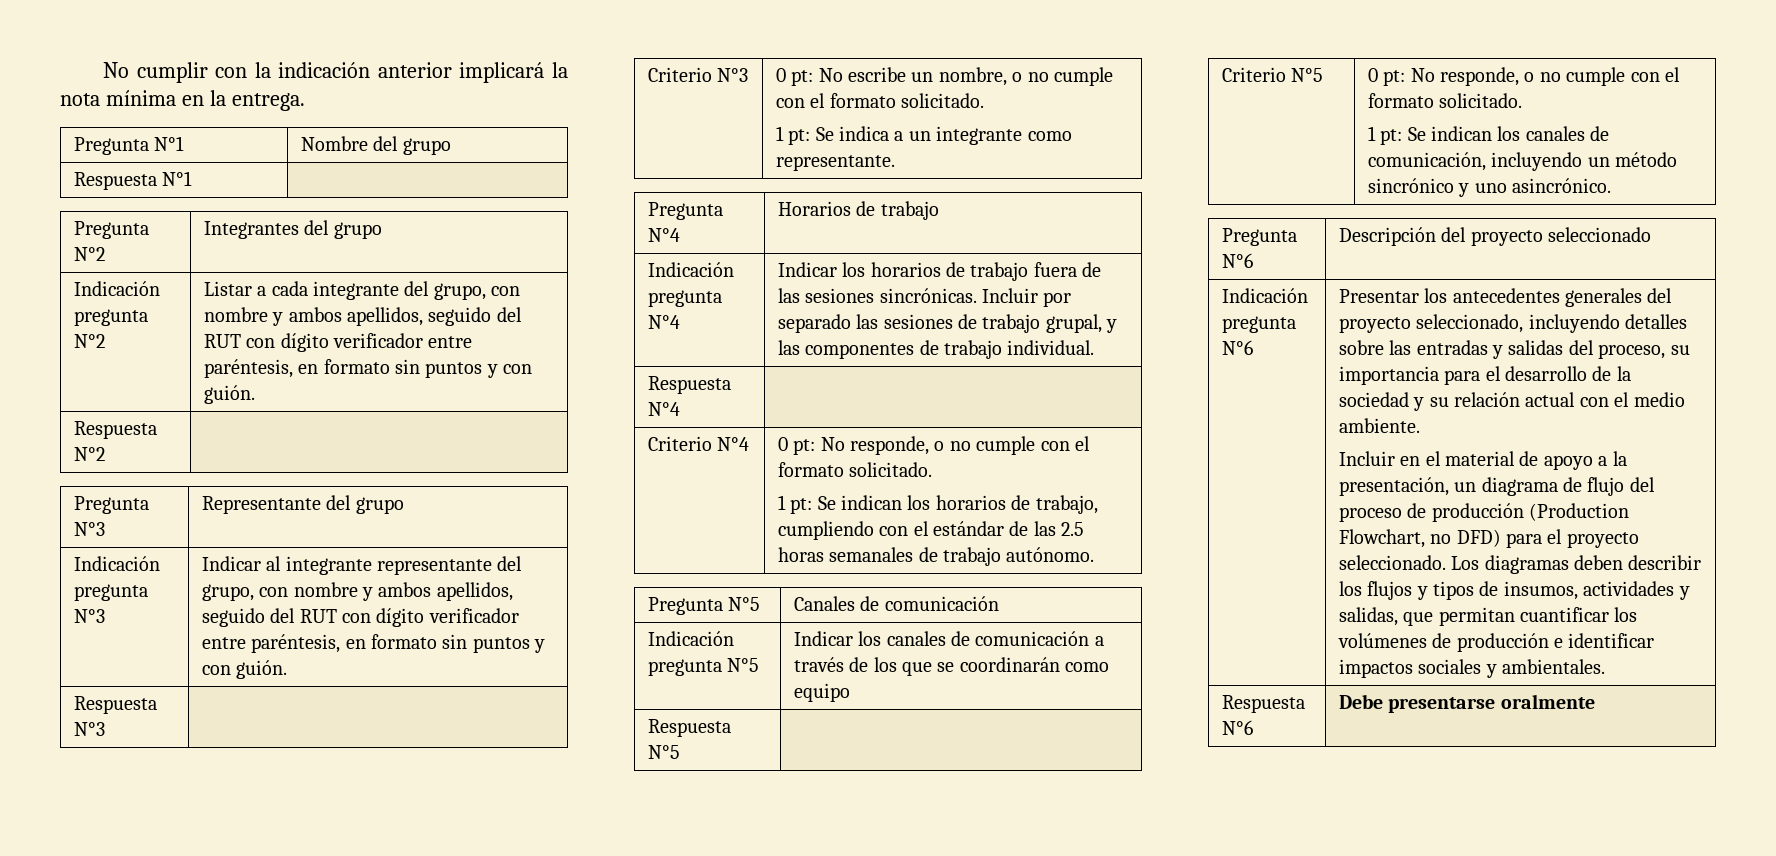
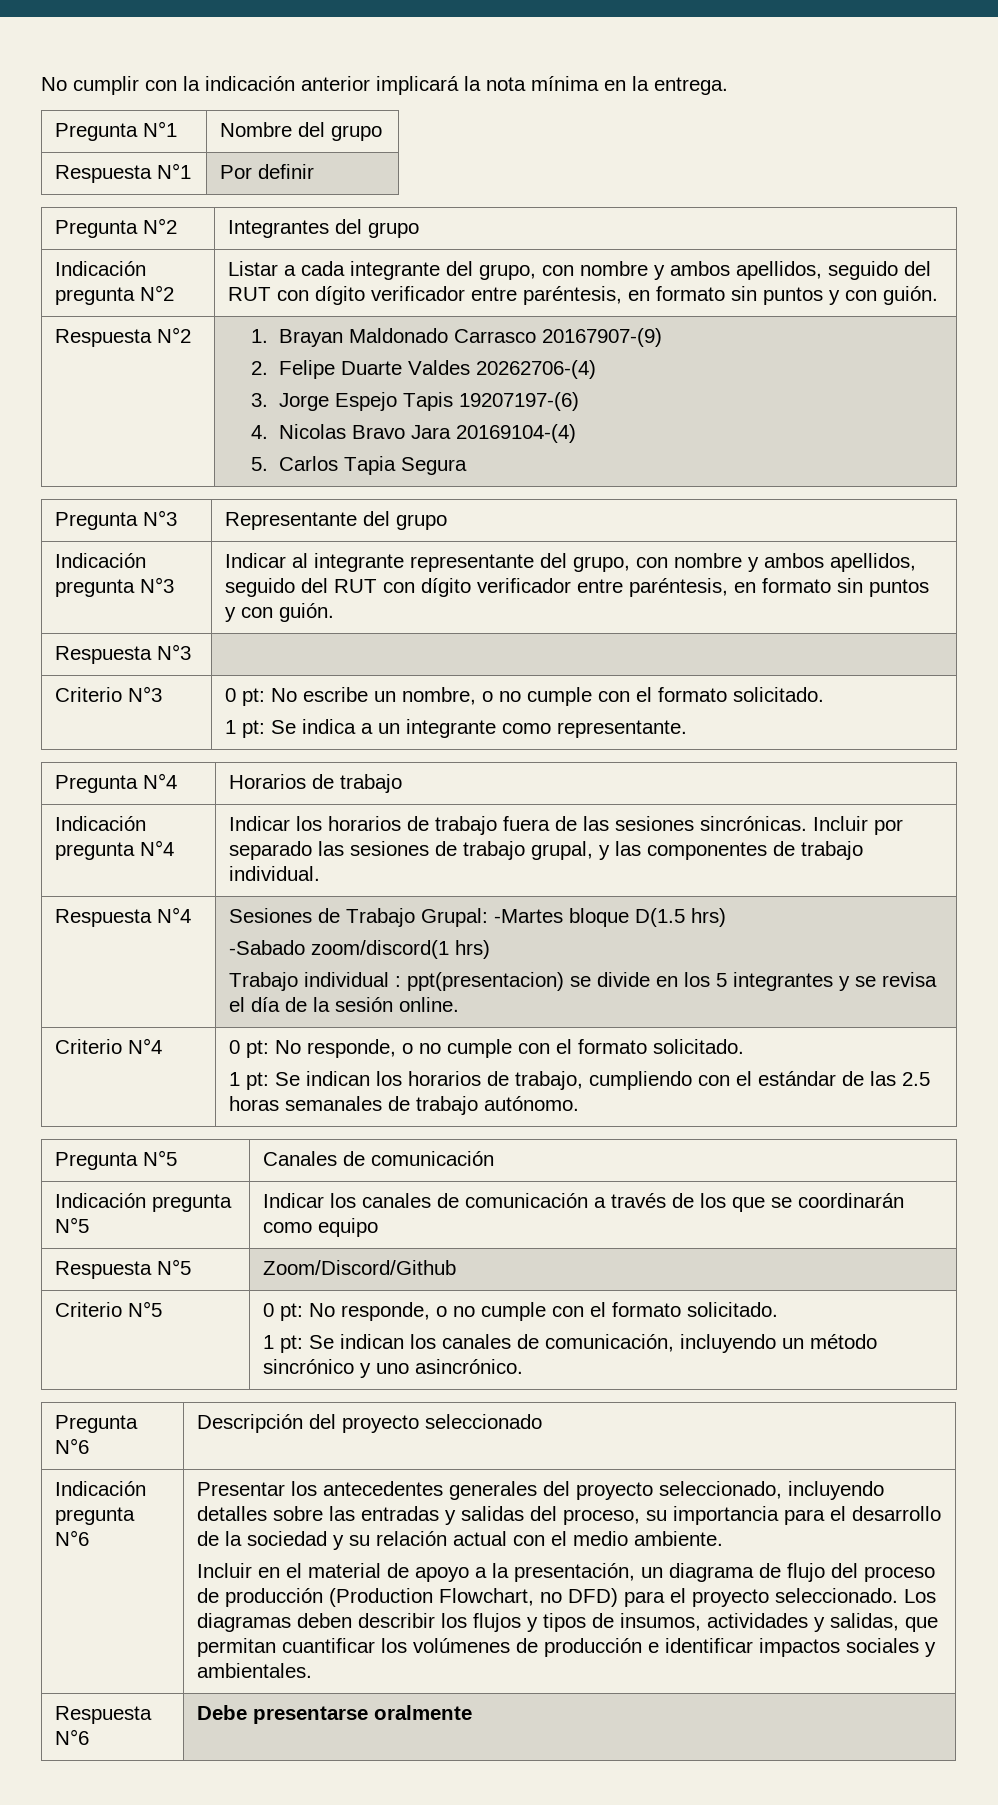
- Respuesta N°1 |
+ Respuesta N°1 | Por definir
- Respuesta N°2 |
+ Respuesta N°2 | 1. Brayan Maldonado Carrasco 20167907-(9)
+ 2. Felipe Duarte Valdes 20262706-(4)
+ 3. Jorge Espejo Tapis 19207197-(6)
+ 4. Nicolas Bravo Jara 20169104-(4)
+ 5. Carlos Tapia Segura
- Respuesta N°4 |
+ Respuesta N°4 | Sesiones de Trabajo Grupal: -Martes bloque D(1.5 hrs)
+ -Sabado zoom/discord(1 hrs)
+ Trabajo individual : ppt(presentacion) se divide en los 5 integrantes y se revisa el día de la sesión online.
- Respuesta N°5 |
+ Respuesta N°5 | Zoom/Discord/Github

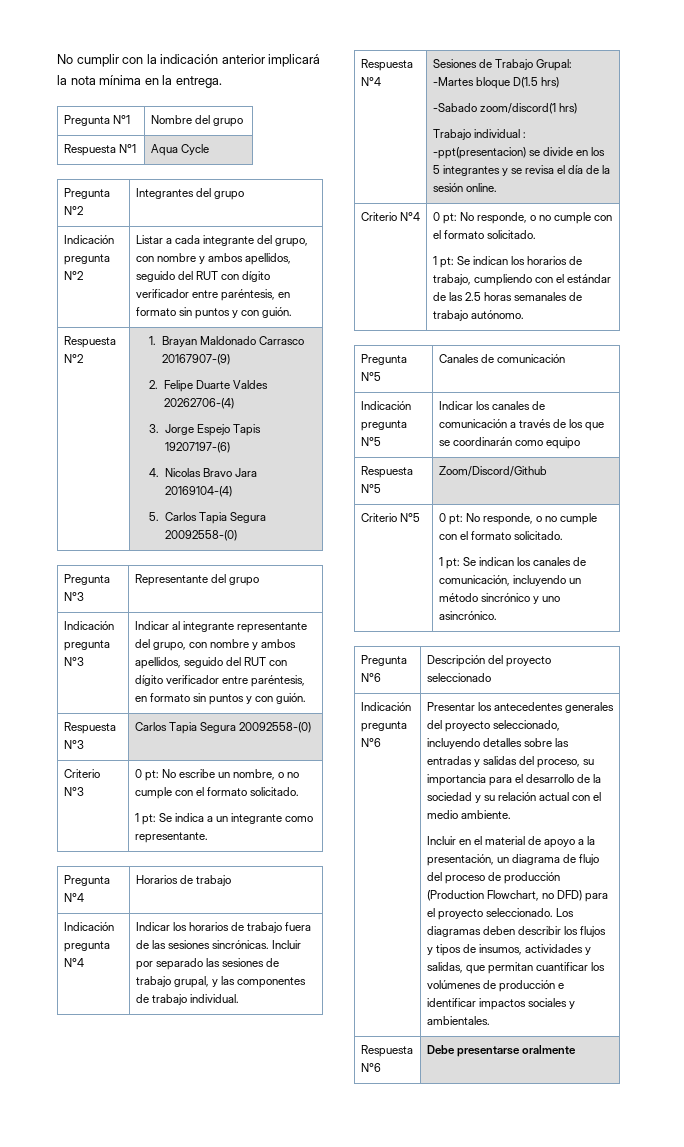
- Respuesta N°1 | Por definir
+ Respuesta N°1 | Aqua Cycle
  Respuesta N°2 | 1. Brayan Maldonado Carrasco 20167907-(9)
  2. Felipe Duarte Valdes 20262706-(4)
  3. Jorge Espejo Tapis 19207197-(6)
  4. Nicolas Bravo Jara 20169104-(4)
- 5. Carlos Tapia Segura
+ 5. Carlos Tapia Segura 20092558-(0)
- Respuesta N°3 |
+ Respuesta N°3 | Carlos Tapia Segura 20092558-(0)
  Respuesta N°4 | Sesiones de Trabajo Grupal: -Martes bloque D(1.5 hrs)
  -Sabado zoom/discord(1 hrs)
- Trabajo individual : ppt(presentacion) se divide en los 5 integrantes y se revisa el día de la sesión online.
+ Trabajo individual : -ppt(presentacion) se divide en los 5 integrantes y se revisa el día de la sesión online.

